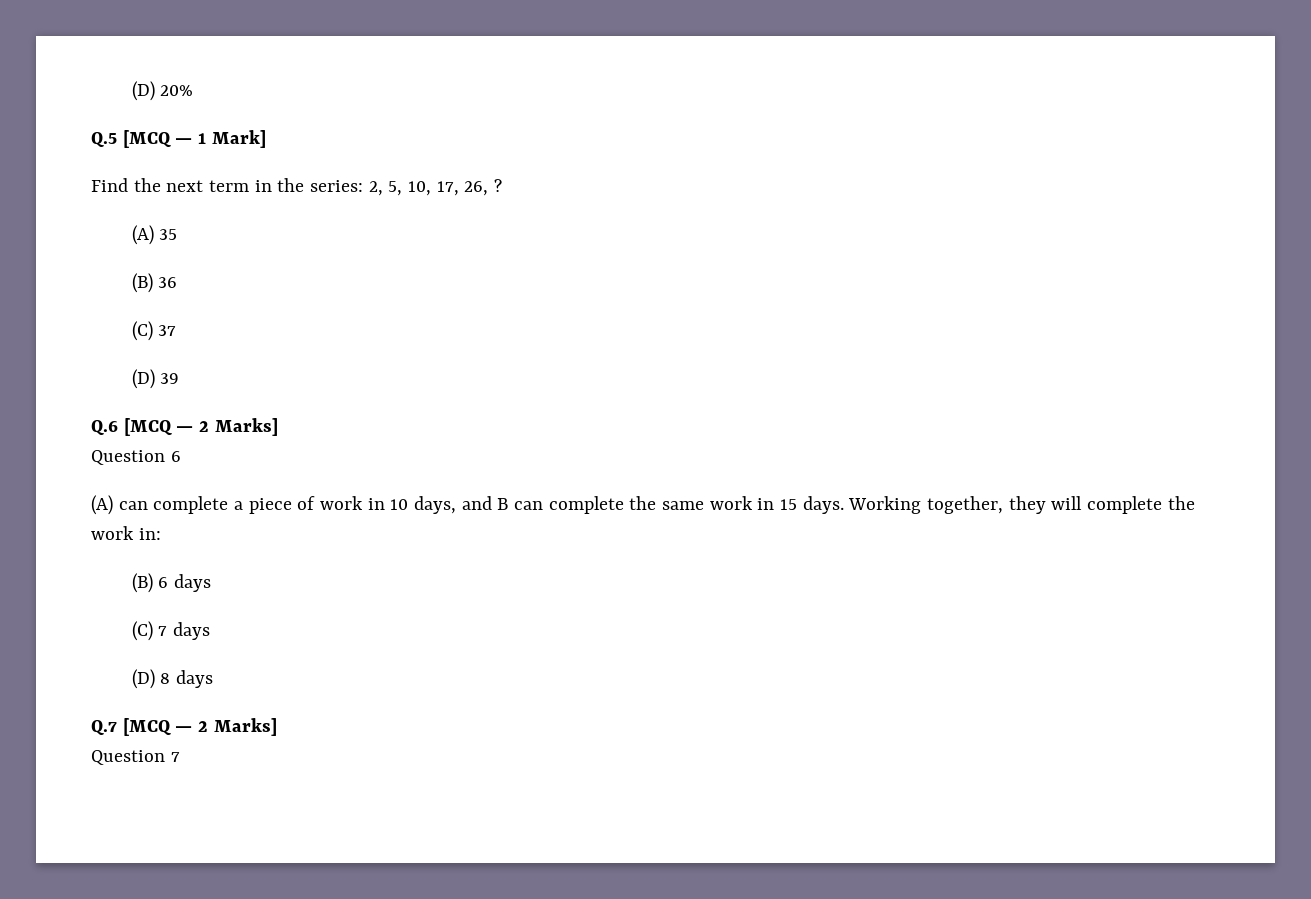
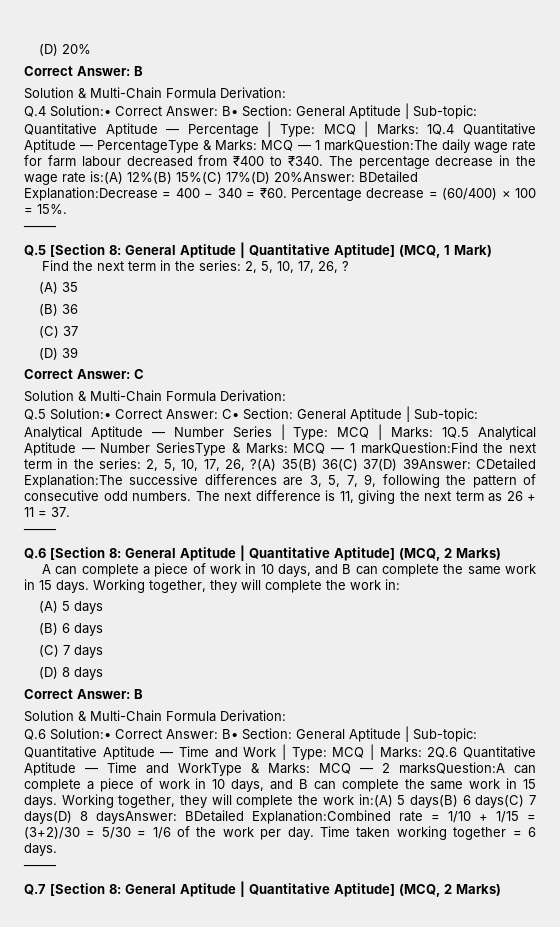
  (D) 20%
- Q.5 [MCQ — 1 Mark]
+ Correct Answer: B
+ Solution & Multi-Chain Formula Derivation:
+ Q.4 Solution:• Correct Answer: B• Section: General Aptitude | Sub-topic: Quantitative Aptitude — Percentage | Type: MCQ | Marks: 1Q.4 Quantitative Aptitude — PercentageType & Marks: MCQ — 1 markQuestion:The daily wage rate for farm labour decreased from ₹400 to ₹340. The percentage decrease in the wage rate is:(A) 12%(B) 15%(C) 17%(D) 20%Answer: BDetailed Explanation:Decrease = 400 − 340 = ₹60. Percentage decrease = (60/400) × 100 = 15%.
+ ────
+ Q.5 [Section 8: General Aptitude | Quantitative Aptitude] (MCQ, 1 Mark)
- Q.6 [MCQ — 2 Marks]
- Question 6
- (A) can complete a piece of work in 10 days, and B can complete the same work in 15 days.
+ Correct Answer: C
+ Solution & Multi-Chain Formula Derivation:
+ Q.5 Solution:• Correct Answer: C• Section: General Aptitude | Sub-topic: Analytical Aptitude — Number Series | Type: MCQ | Marks: 1Q.5 Analytical Aptitude — Number SeriesType & Marks: MCQ — 1 markQuestion:Find the next term in the series: 2, 5, 10, 17, 26, ?(A) 35(B) 36(C) 37(D) 39Answer: CDetailed Explanation:The successive differences are 3, 5, 7, 9, following the pattern of consecutive odd numbers. The next difference is 11, giving the next term as 26 + 11 = 37.
+ ────
+ Q.6 [Section 8: General Aptitude | Quantitative Aptitude] (MCQ, 2 Marks)
+ A can complete a piece of work in 10 days, and B can complete the same work in 15 days.
+ (A) 5 days
  (D) 8 days
- Q.7 [MCQ — 2 Marks]
- Question 7
+ Correct Answer: B
+ Solution & Multi-Chain Formula Derivation:
+ Q.6 Solution:• Correct Answer: B• Section: General Aptitude | Sub-topic: Quantitative Aptitude — Time and Work | Type: MCQ | Marks: 2Q.6 Quantitative Aptitude — Time and WorkType & Marks: MCQ — 2 marksQuestion:A can complete a piece of work in 10 days, and B can complete the same work in 15 days. Working together, they will complete the work in:(A) 5 days(B) 6 days(C) 7 days(D) 8 daysAnswer: BDetailed Explanation:Combined rate = 1/10 + 1/15 = (3+2)/30 = 5/30 = 1/6 of the work per day. Time taken working together = 6 days.
+ ────
+ Q.7 [Section 8: General Aptitude | Quantitative Aptitude] (MCQ, 2 Marks)

